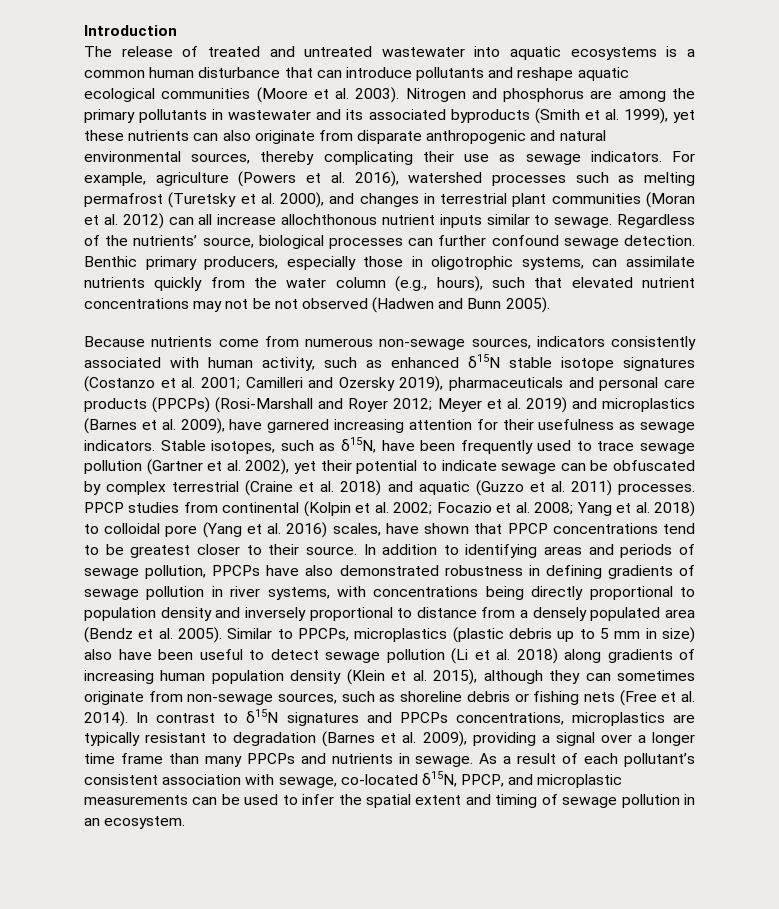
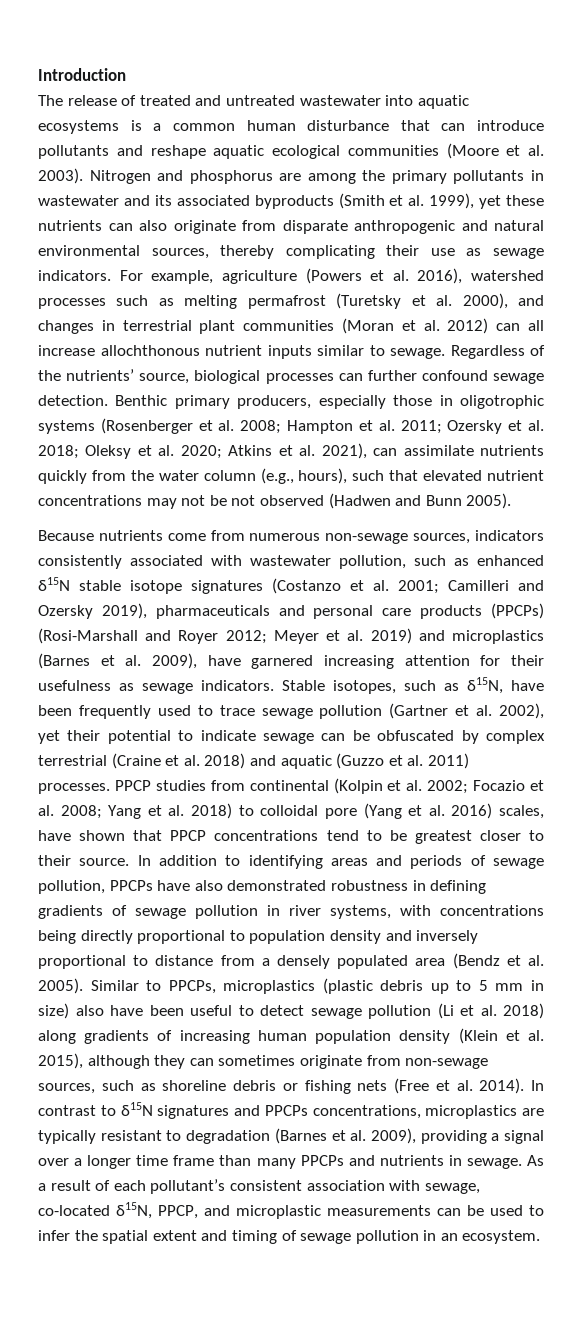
- Benthic primary producers, especially those in oligotrophic systems, can assimilate nutrients quickly from the water column (e.g., hours), such that elevated nutrient concentrations may not be not observed (Hadwen and Bunn 2005).
+ Benthic primary producers, especially those in oligotrophic systems (Rosenberger et al. 2008; Hampton et al. 2011; Ozersky et al. 2018; Oleksy et al. 2020; Atkins et al. 2021), can assimilate nutrients quickly from the water column (e.g., hours), such that elevated nutrient concentrations may not be not observed (Hadwen and Bunn 2005).
- Because nutrients come from numerous non-sewage sources, indicators consistently associated with human activity, such as enhanced δ15N stable isotope signatures (Costanzo et al. 2001; Camilleri and Ozersky 2019), pharmaceuticals and personal care products (PPCPs) (Rosi-Marshall and Royer 2012; Meyer et al. 2019) and microplastics (Barnes et al. 2009), have garnered increasing attention for their usefulness as sewage indicators.
+ Because nutrients come from numerous non-sewage sources, indicators consistently associated with wastewater pollution, such as enhanced δ15N stable isotope signatures (Costanzo et al. 2001; Camilleri and Ozersky 2019), pharmaceuticals and personal care products (PPCPs) (Rosi-Marshall and Royer 2012; Meyer et al. 2019) and microplastics (Barnes et al. 2009), have garnered increasing attention for their usefulness as sewage indicators.

